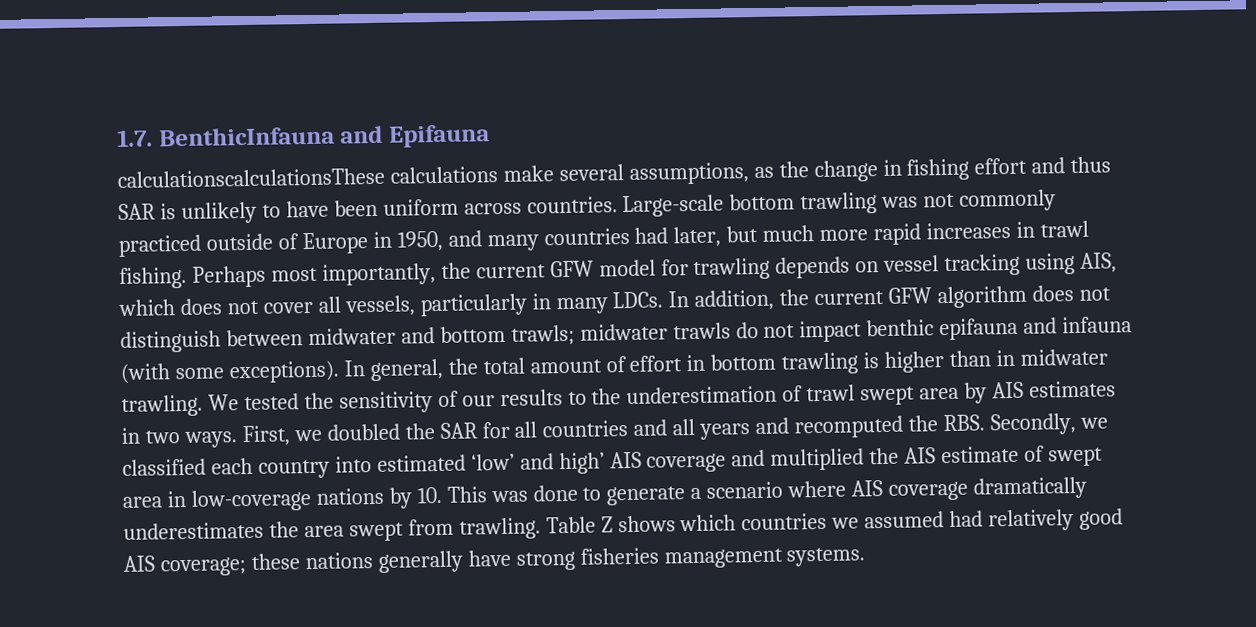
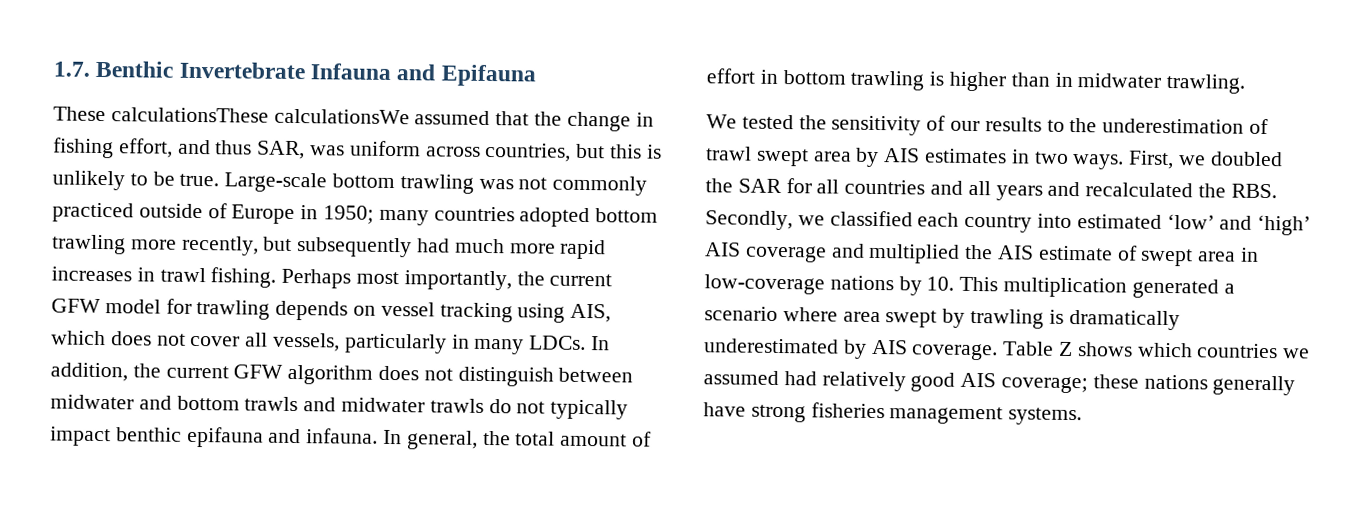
- 1.7. BenthicInfauna and Epifauna
+ 1.7. Benthic Invertebrate Infauna and Epifauna
- calculationscalculationsThese calculations make several assumptions, as the change in fishing effort and thus SAR is unlikely to have been uniform across countries.
+ These calculationsThese calculationsWe assumed that the change in fishing effort, and thus SAR, was uniform across countries, but this is unlikely to be true.
- Large-scale bottom trawling was not commonly practiced outside of Europe in 1950, and many countries had later, but much more rapid increases in trawl fishing.
+ Large-scale bottom trawling was not commonly practiced outside of Europe in 1950; many countries adopted bottom trawling more recently, but subsequently had much more rapid increases in trawl fishing.
- In addition, the current GFW algorithm does not distinguish between midwater and bottom trawls; midwater trawls do not impact benthic epifauna and infauna (with some exceptions).
+ In addition, the current GFW algorithm does not distinguish between midwater and bottom trawls and midwater trawls do not typically impact benthic epifauna and infauna.
- In general, the total amount of effort in bottom trawling is higher than in midwater trawling. We tested the sensitivity of our results to the underestimation of trawl swept area by AIS estimates in two ways.
+ In general, the total amount of effort in bottom trawling is higher than in midwater trawling.
+ We tested the sensitivity of our results to the underestimation of trawl swept area by AIS estimates in two ways.
- First, we doubled the SAR for all countries and all years and recomputed the RBS. Secondly, we classified each country into estimated ‘low’ and high’ AIS coverage and multiplied the AIS estimate of swept area in low-coverage nations by 10. This was done to generate a scenario where AIS coverage dramatically underestimates the area swept from trawling.
+ First, we doubled the SAR for all countries and all years and recalculated the RBS. Secondly, we classified each country into estimated ‘low’ and ‘high’ AIS coverage and multiplied the AIS estimate of swept area in low-coverage nations by 10. This multiplication generated a scenario where area swept by trawling is dramatically underestimated by AIS coverage.

